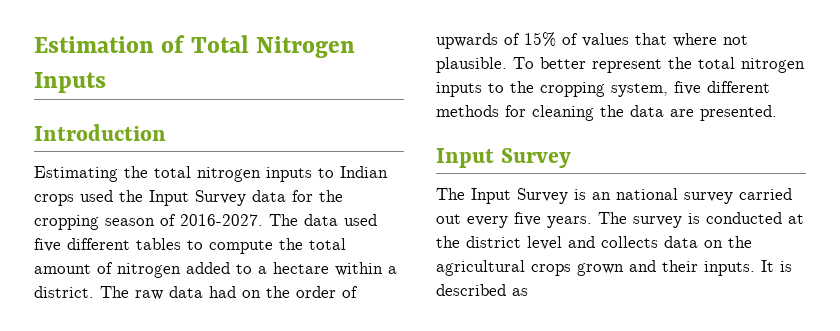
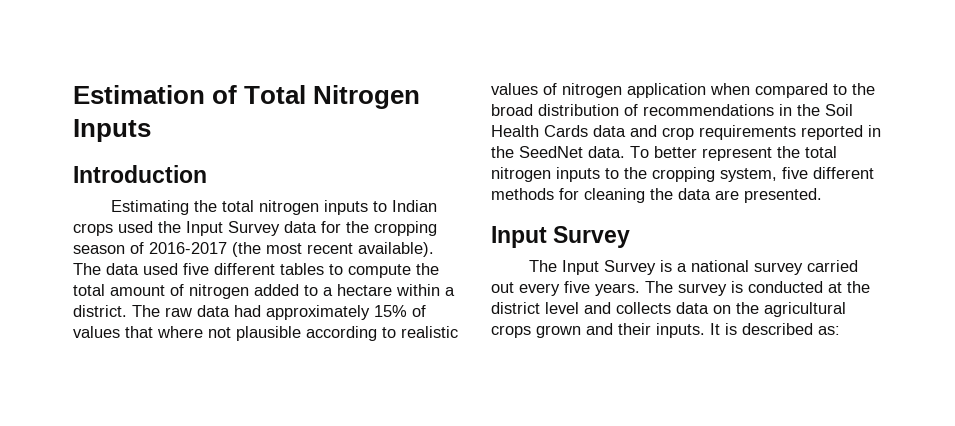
- Estimating the total nitrogen inputs to Indian crops used the Input Survey data for the cropping season of 2016-2027.
+ Estimating the total nitrogen inputs to Indian crops used the Input Survey data for the cropping season of 2016-2017 (the most recent available).
- The raw data had on the order of upwards of 15% of values that where not plausible.
+ The raw data had approximately 15% of values that where not plausible according to realistic values of nitrogen application when compared to the broad distribution of recommendations in the Soil Health Cards data and crop requirements reported in the SeedNet data.
- The Input Survey is an national survey carried out every five years.
+ The Input Survey is a national survey carried out every five years.
- It is described as
+ It is described as:

